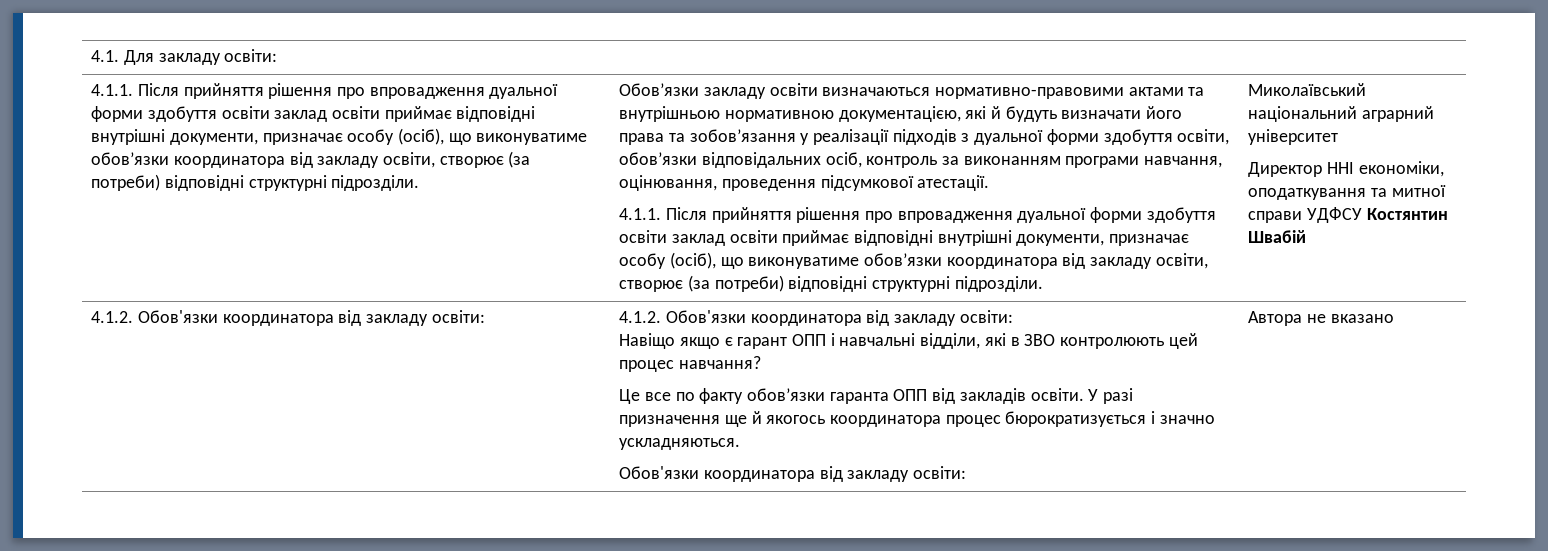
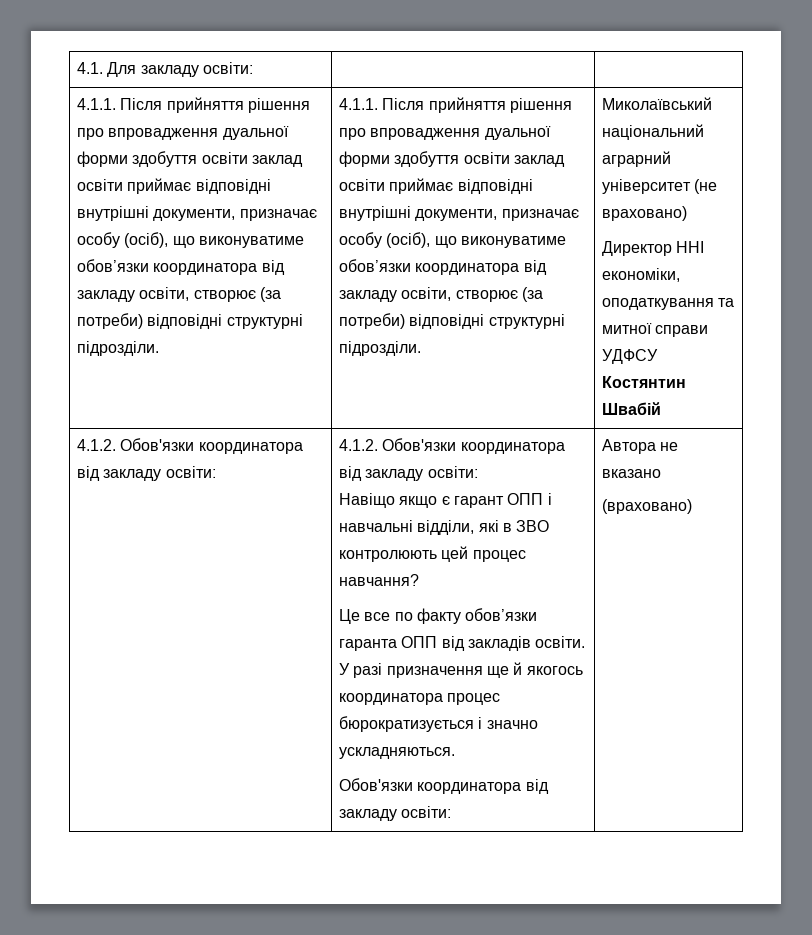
- Обов’язки закладу освіти визначаються нормативно-правовими актами та внутрішньою нормативною документацією, які й будуть визначати його права та зобов’язання у реалізації підходів з дуальної форми здобуття освіти, обов’язки відповідальних осіб, контроль за виконанням програми навчання, оцінювання, проведення підсумкової атестації.
- Миколаївський національний аграрний університет
+ Миколаївський національний аграрний університет (не враховано)
+ (враховано)

